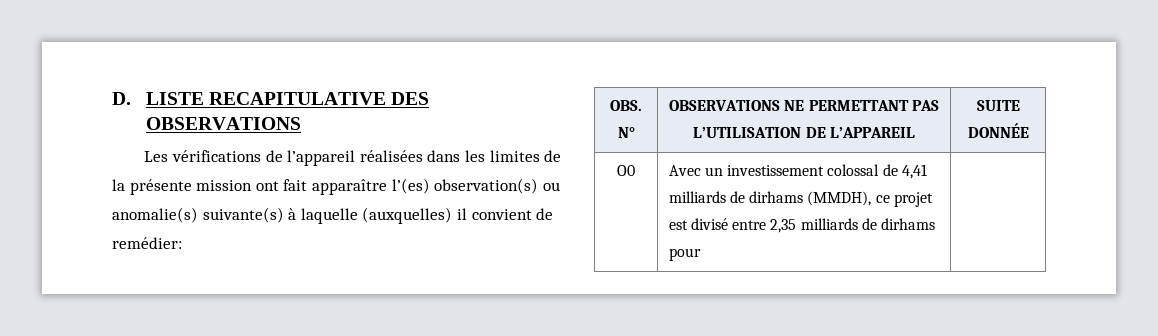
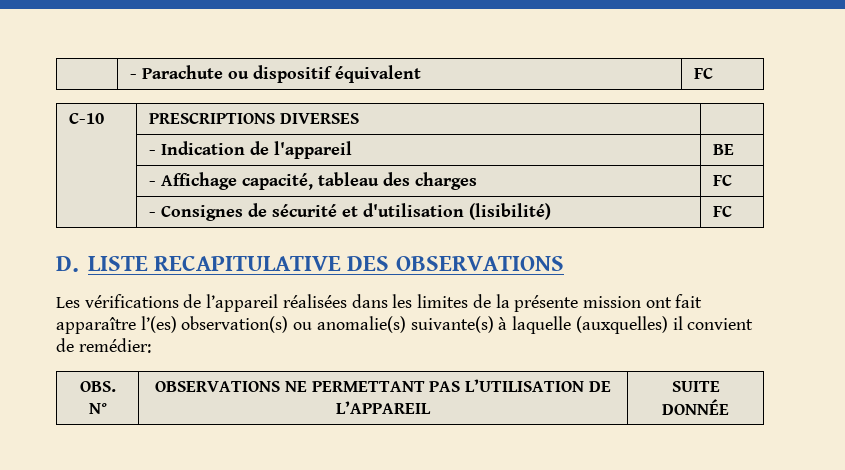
+ | - Parachute ou dispositif équivalent | FC
+ C-10 | PRESCRIPTIONS DIVERSES |
+ | - Indication de l'appareil | BE
+ | - Affichage capacité, tableau des charges | FC
+ | - Consignes de sécurité et d'utilisation (lisibilité) | FC
- O0 | Avec un investissement colossal de 4,41 milliards de dirhams (MMDH), ce projet est divisé entre 2,35 milliards de dirhams pour |

